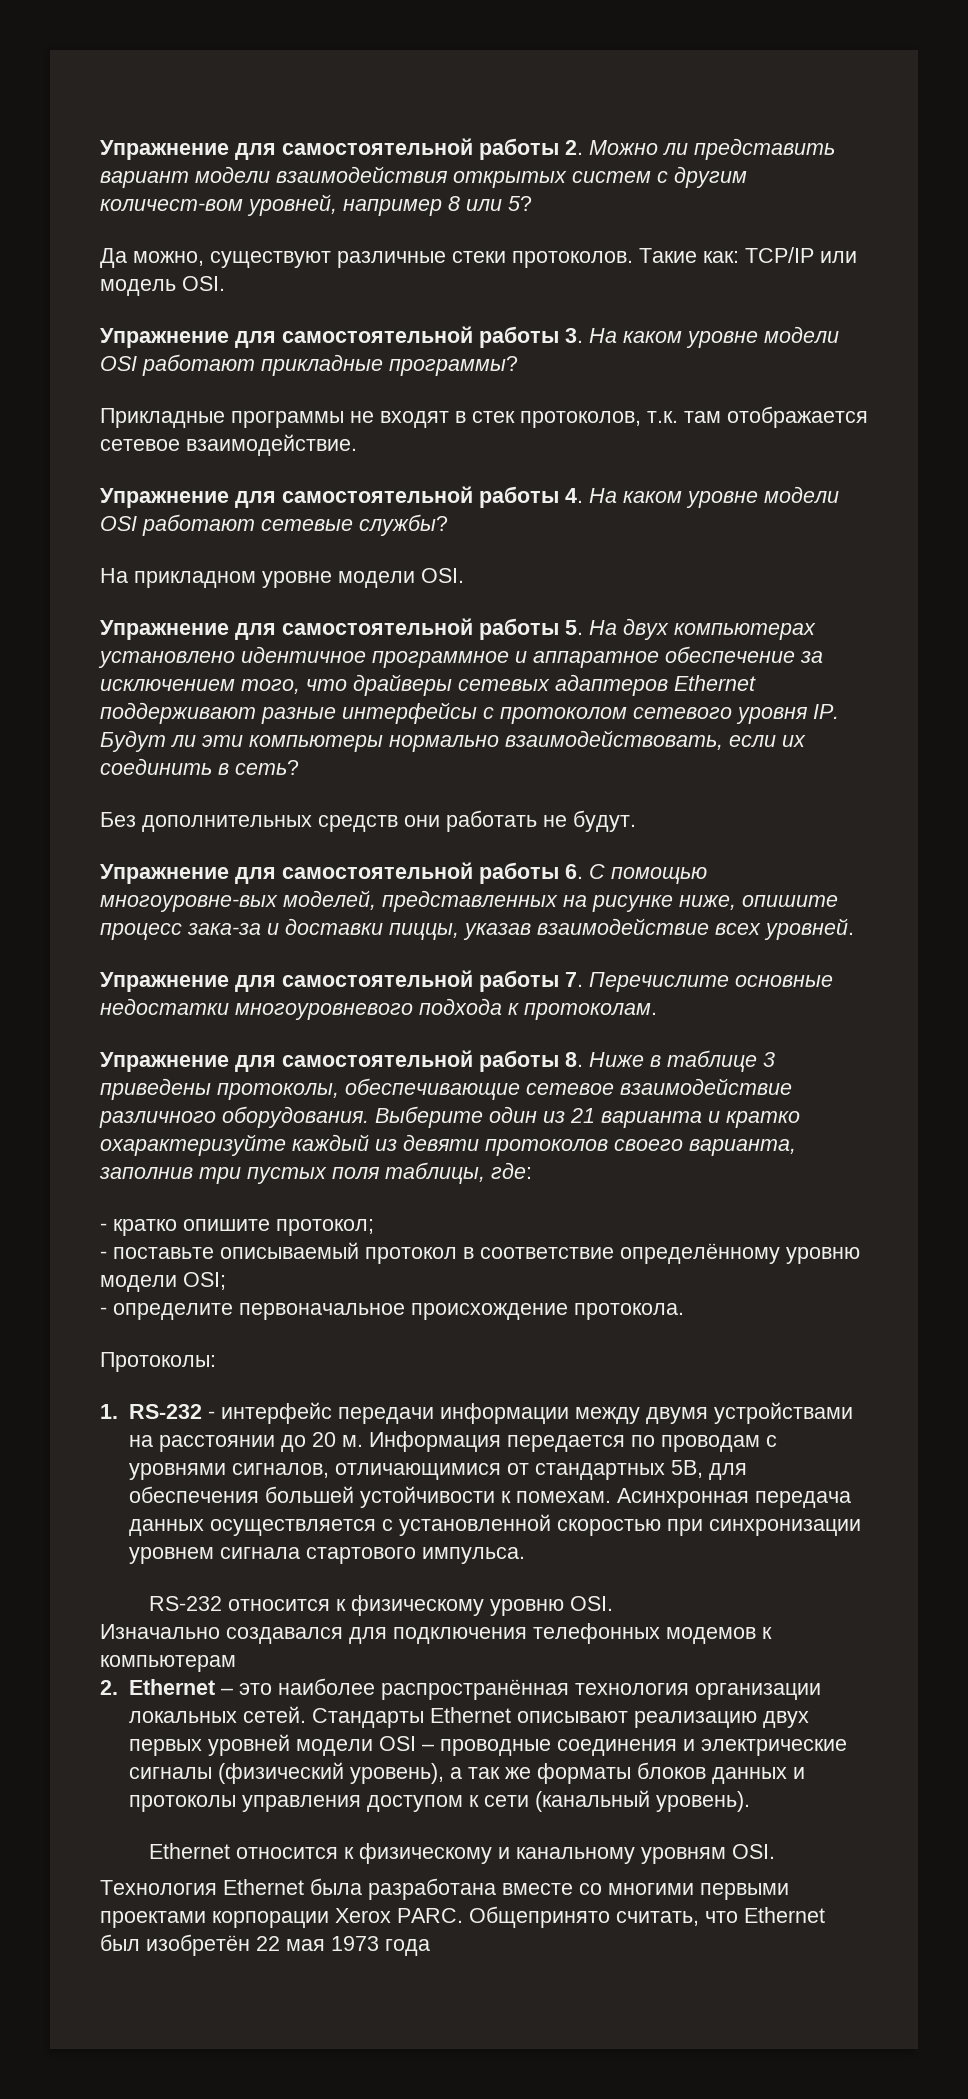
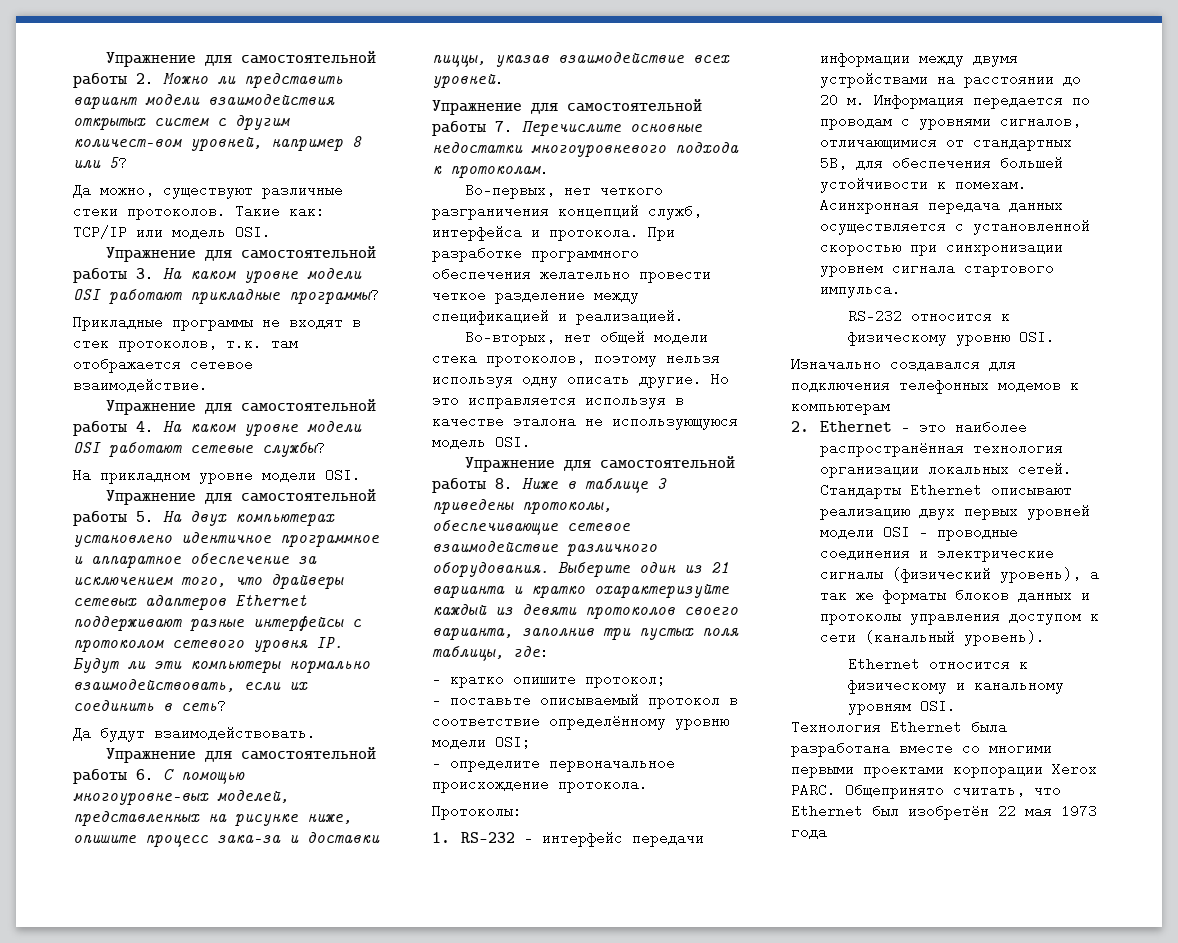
- Без дополнительных средств они работать не будут.
+ Да будут взаимодействовать.
+ Во-первых, нет четкого разграничения концепций служб, интерфейса и протокола. При разработке программного обеспечения желательно провести четкое разделение между спецификацией и реализацией.
+ Во-вторых, нет общей модели стека протоколов, поэтому нельзя используя одну описать другие. Но это исправляется используя в качестве эталона не использующуюся модель OSI.

